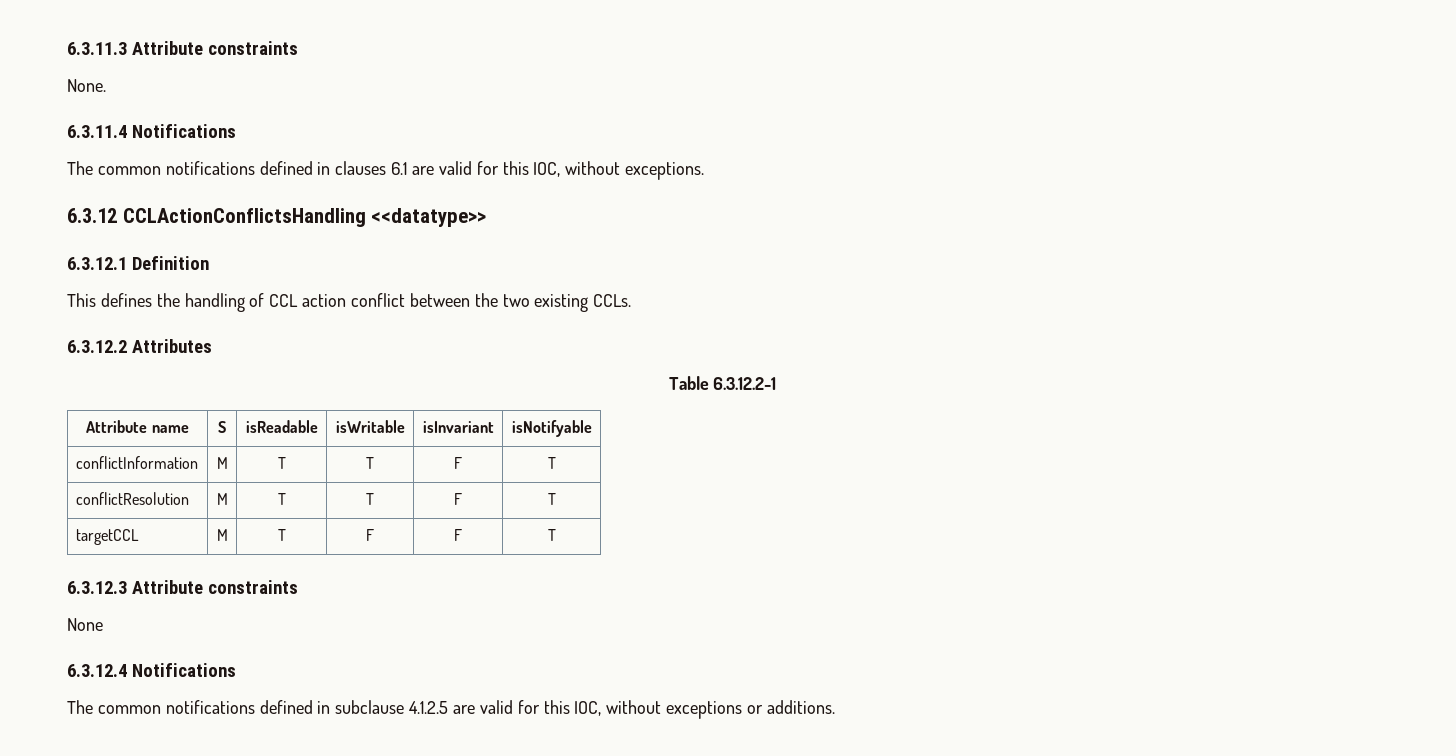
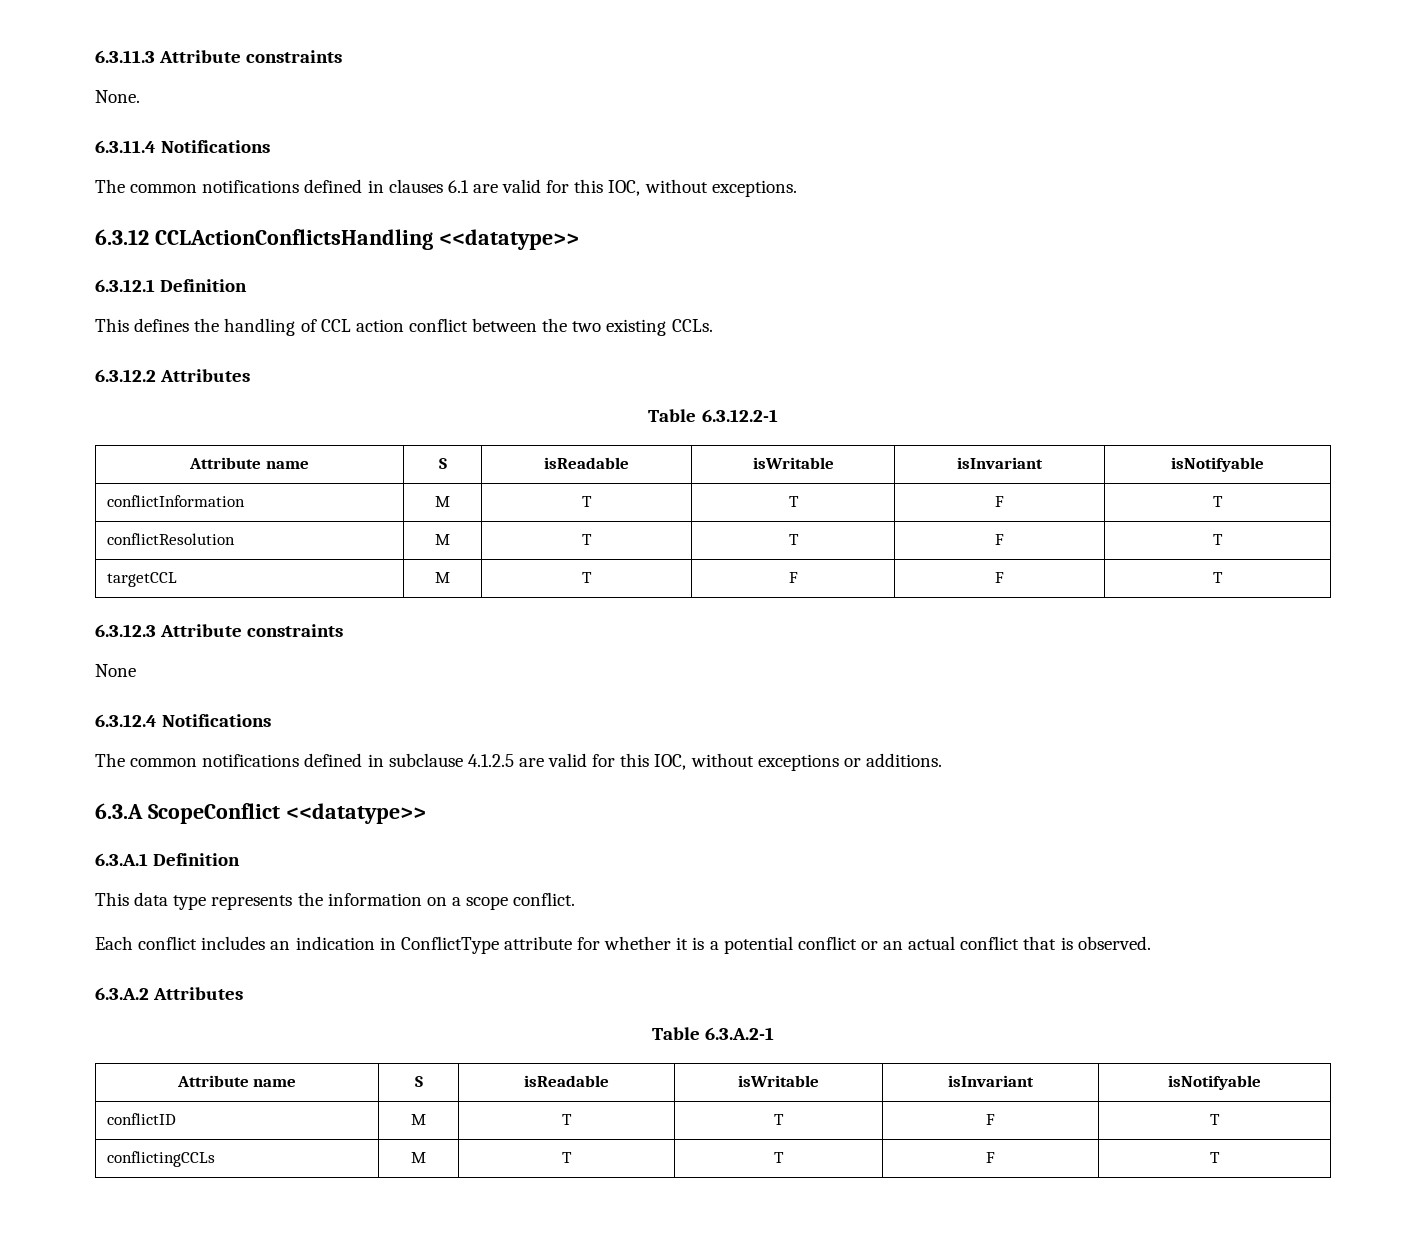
+ 6.3.A ScopeConflict <<datatype>>
+ 6.3.A.1 Definition
+ This data type represents the information on a scope conflict.
+ Each conflict includes an indication in ConflictType attribute for whether it is a potential conflict or an actual conflict that is observed.
+ 6.3.A.2 Attributes
+ Table 6.3.A.2-1
+ Attribute name | S | isReadable | isWritable | isInvariant | isNotifyable
+ conflictID | M | T | T | F | T
+ conflictingCCLs | M | T | T | F | T

